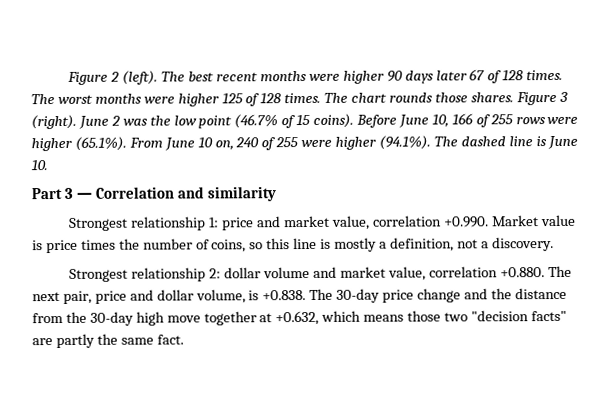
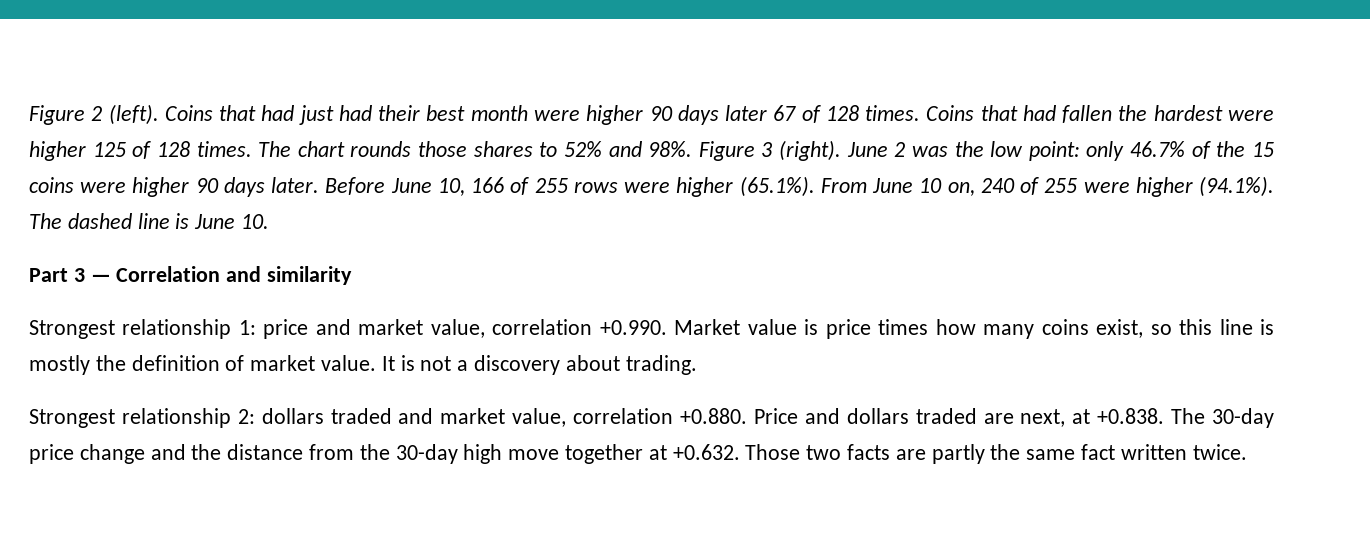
- The best recent months were higher 90 days later 67 of 128 times.
+ Coins that had just had their best month were higher 90 days later 67 of 128 times.
- The worst months were higher 125 of 128 times.
+ Coins that had fallen the hardest were higher 125 of 128 times.
- The chart rounds those shares.
+ The chart rounds those shares to 52% and 98%.
- June 2 was the low point (46.7% of 15 coins).
+ June 2 was the low point: only 46.7% of the 15 coins were higher 90 days later.
- Strongest relationship 1: price and market value, correlation +0.990. Market value is price times the number of coins, so this line is mostly a definition, not a discovery.
+ Strongest relationship 1: price and market value, correlation +0.990. Market value is price times how many coins exist, so this line is mostly the definition of market value. It is not a discovery about trading.
- Strongest relationship 2: dollar volume and market value, correlation +0.880. The next pair, price and dollar volume, is +0.838. The 30-day price change and the distance from the 30-day high move together at +0.632, which means those two "decision facts" are partly the same fact.
+ Strongest relationship 2: dollars traded and market value, correlation +0.880. Price and dollars traded are next, at +0.838. The 30-day price change and the distance from the 30-day high move together at +0.632. Those two facts are partly the same fact written twice.

